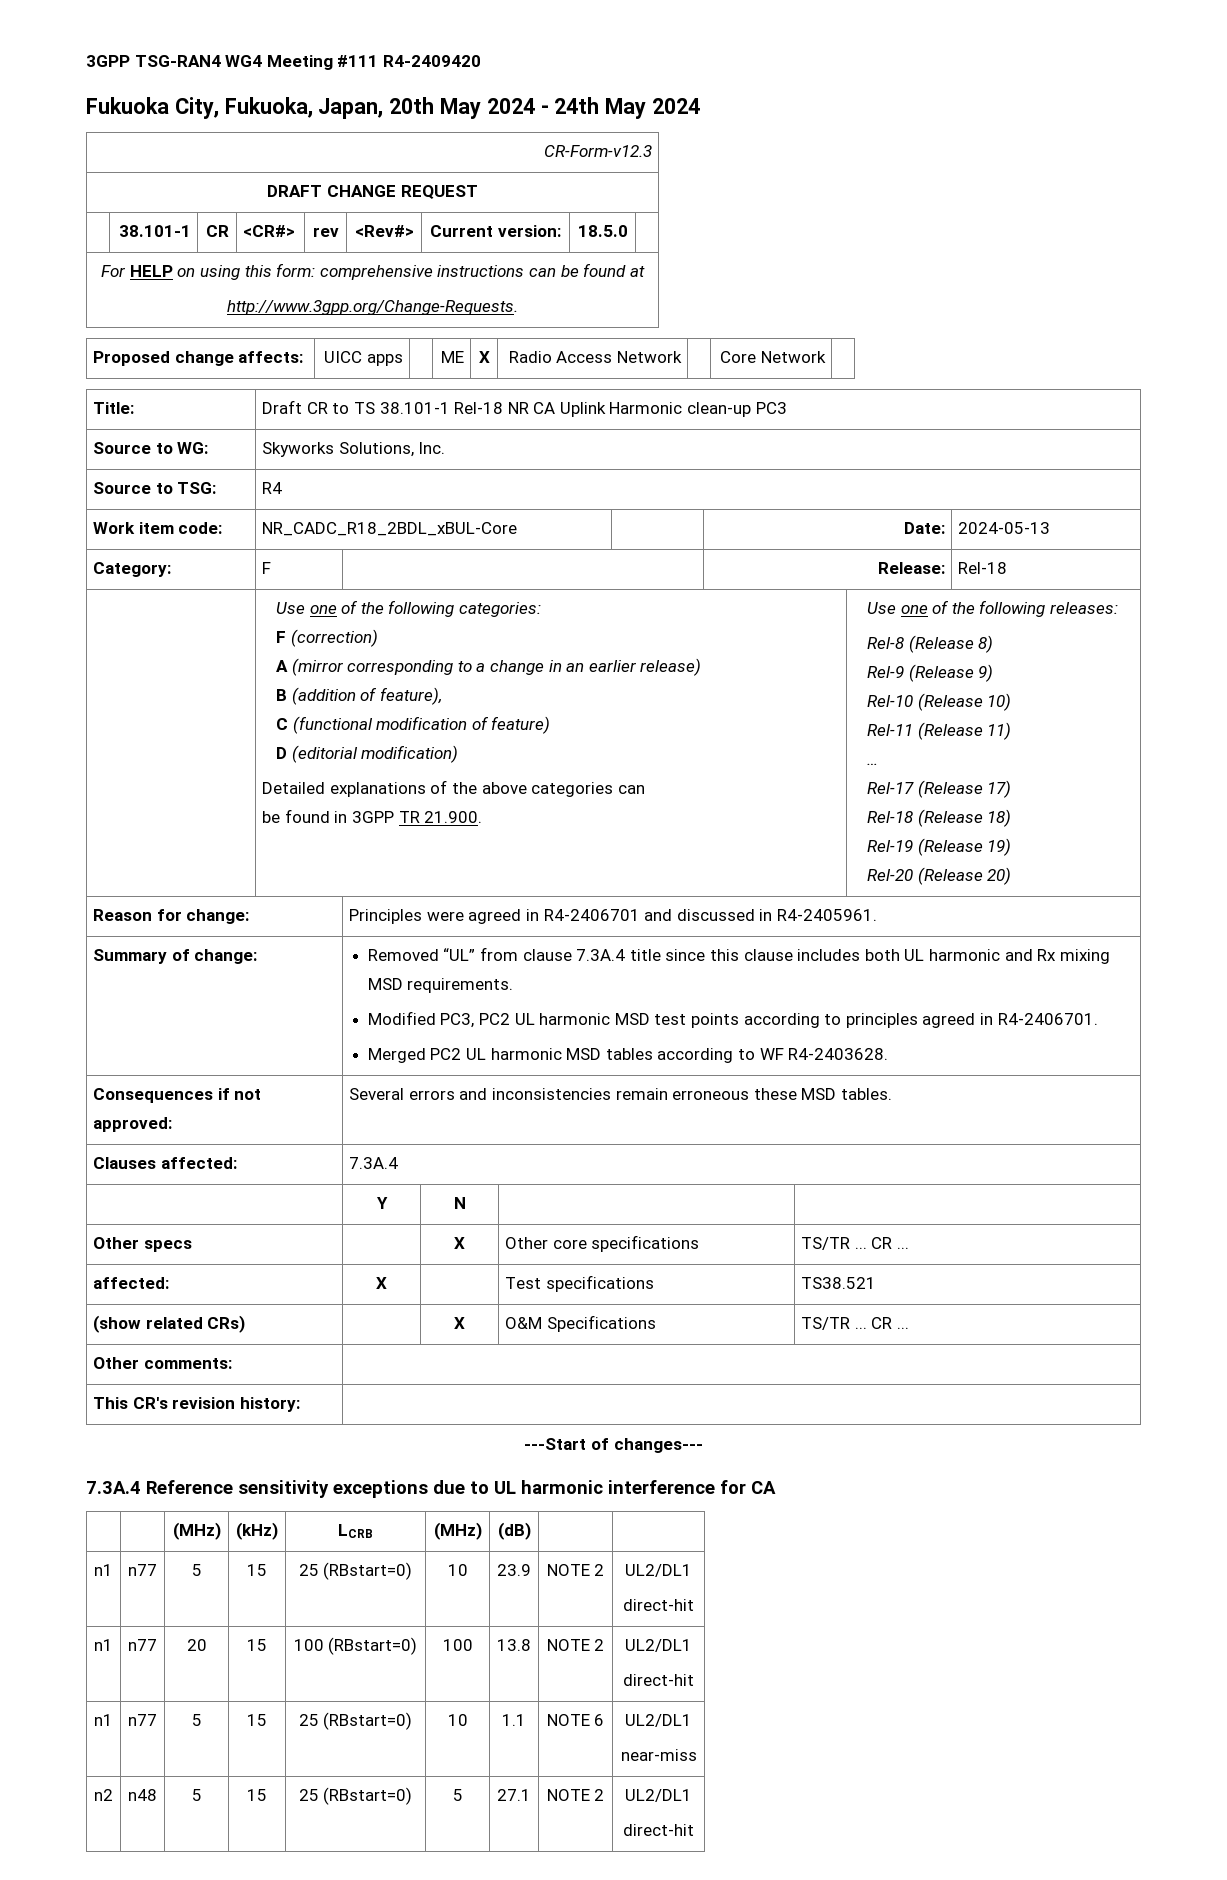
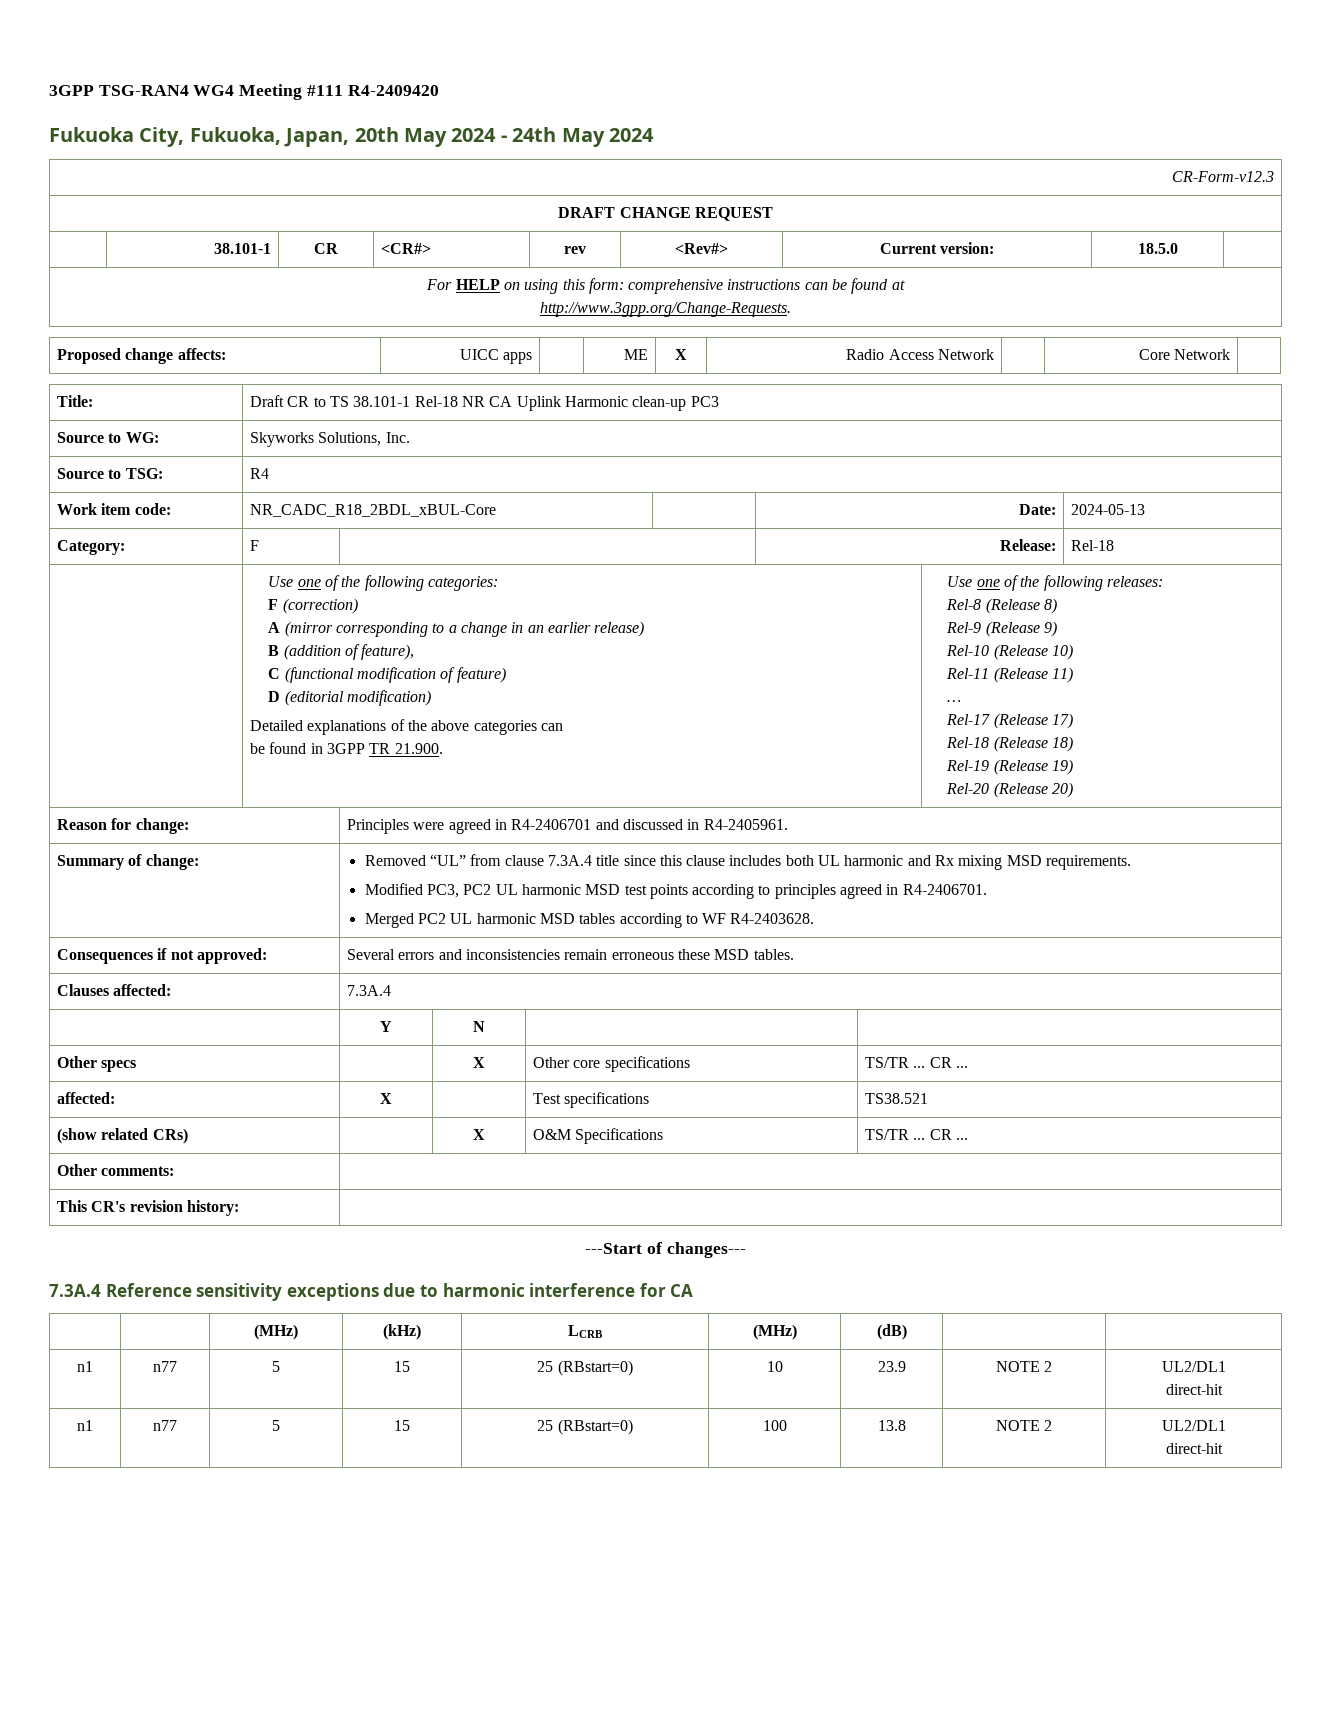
- 7.3A.4 Reference sensitivity exceptions due to UL harmonic interference for CA
+ 7.3A.4 Reference sensitivity exceptions due to harmonic interference for CA
- n1 | n77 | 20 | 15 | 100 (RBstart=0) | 100 | 13.8 | NOTE 2 | UL2/DL1
+ n1 | n77 | 5 | 15 | 25 (RBstart=0) | 100 | 13.8 | NOTE 2 | UL2/DL1
- n1 | n77 | 5 | 15 | 25 (RBstart=0) | 10 | 1.1 | NOTE 6 | UL2/DL1
- near-miss
- n2 | n48 | 5 | 15 | 25 (RBstart=0) | 5 | 27.1 | NOTE 2 | UL2/DL1
- direct-hit

